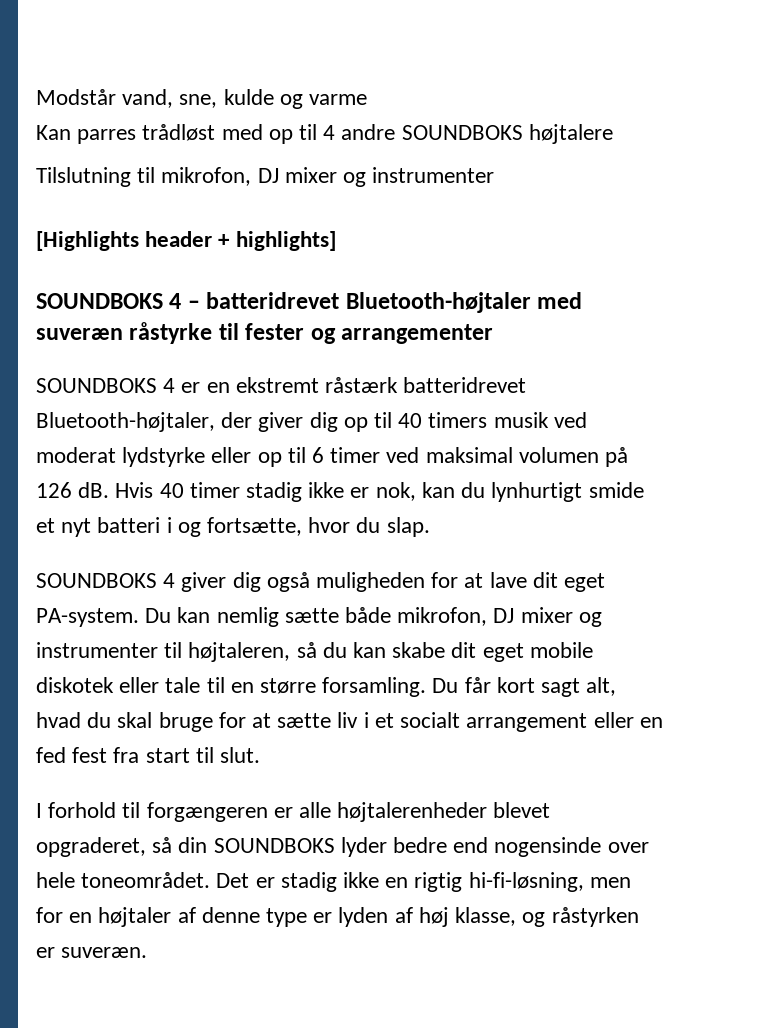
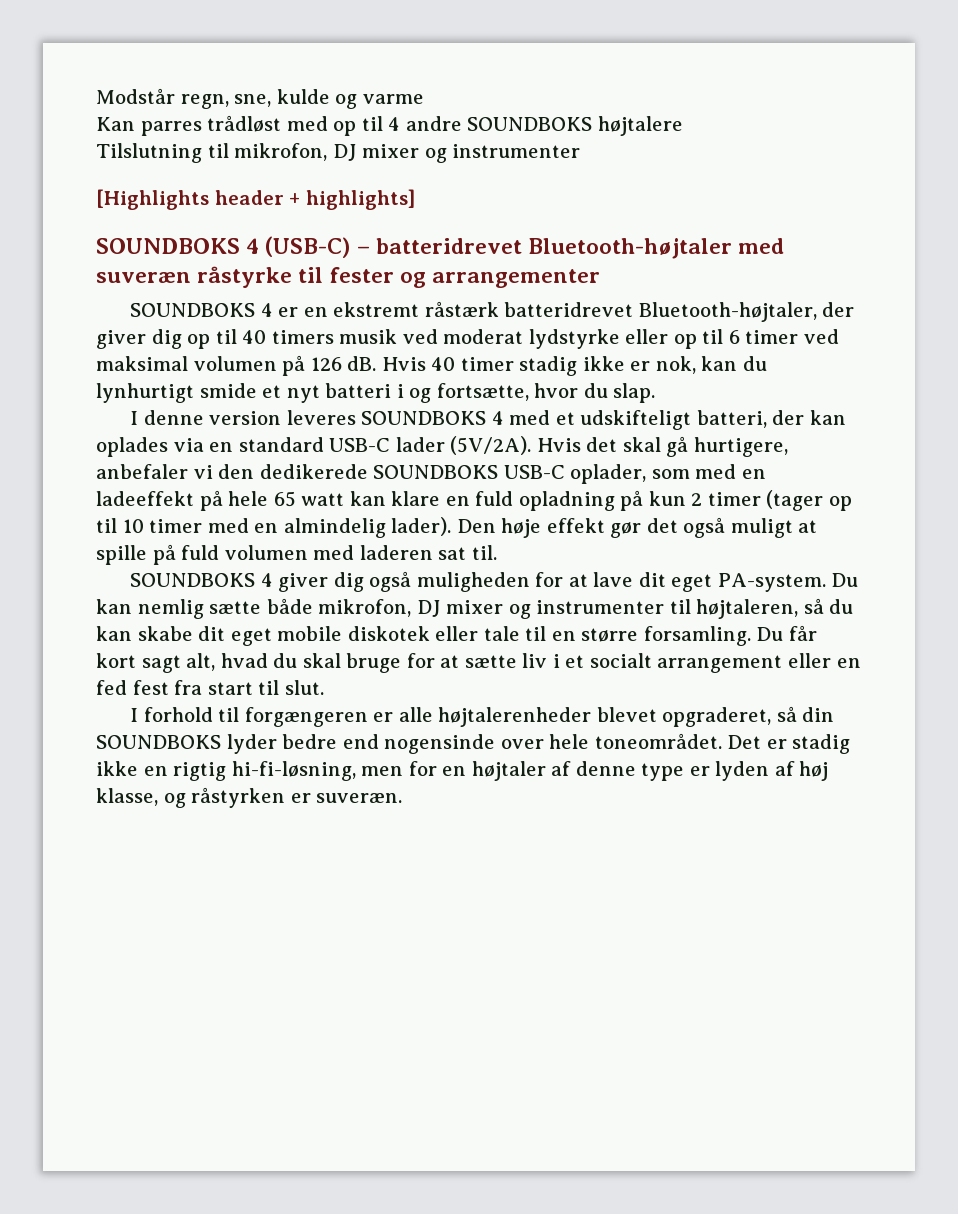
- Modstår vand, sne, kulde og varme
+ Modstår regn, sne, kulde og varme
- SOUNDBOKS 4 – batteridrevet Bluetooth-højtaler med suveræn råstyrke til fester og arrangementer
+ SOUNDBOKS 4 (USB-C) – batteridrevet Bluetooth-højtaler med suveræn råstyrke til fester og arrangementer
+ I denne version leveres SOUNDBOKS 4 med et udskifteligt batteri, der kan oplades via en standard USB-C lader (5V/2A). Hvis det skal gå hurtigere, anbefaler vi den dedikerede SOUNDBOKS USB-C oplader, som med en ladeeffekt på hele 65 watt kan klare en fuld opladning på kun 2 timer (tager op til 10 timer med en almindelig lader). Den høje effekt gør det også muligt at spille på fuld volumen med laderen sat til.

